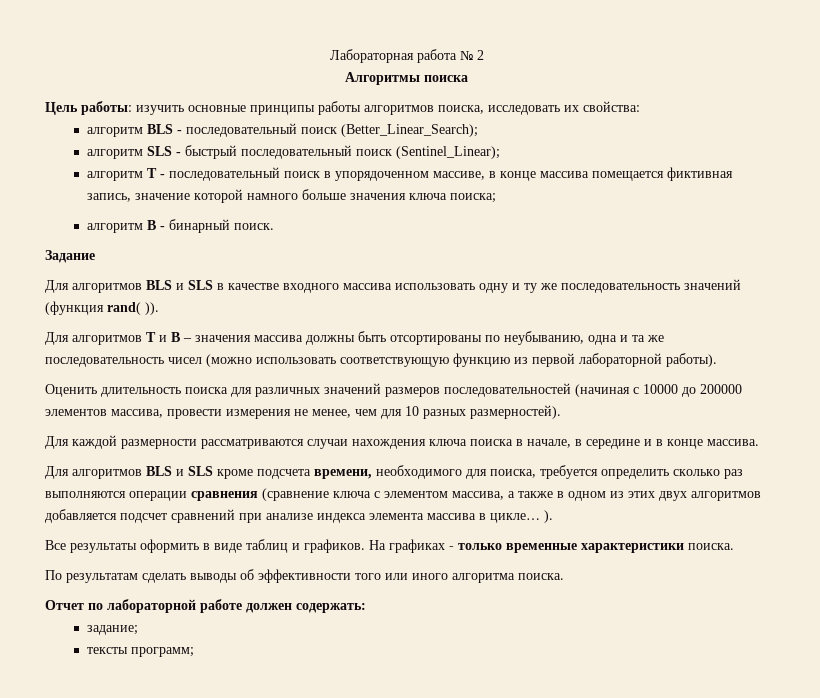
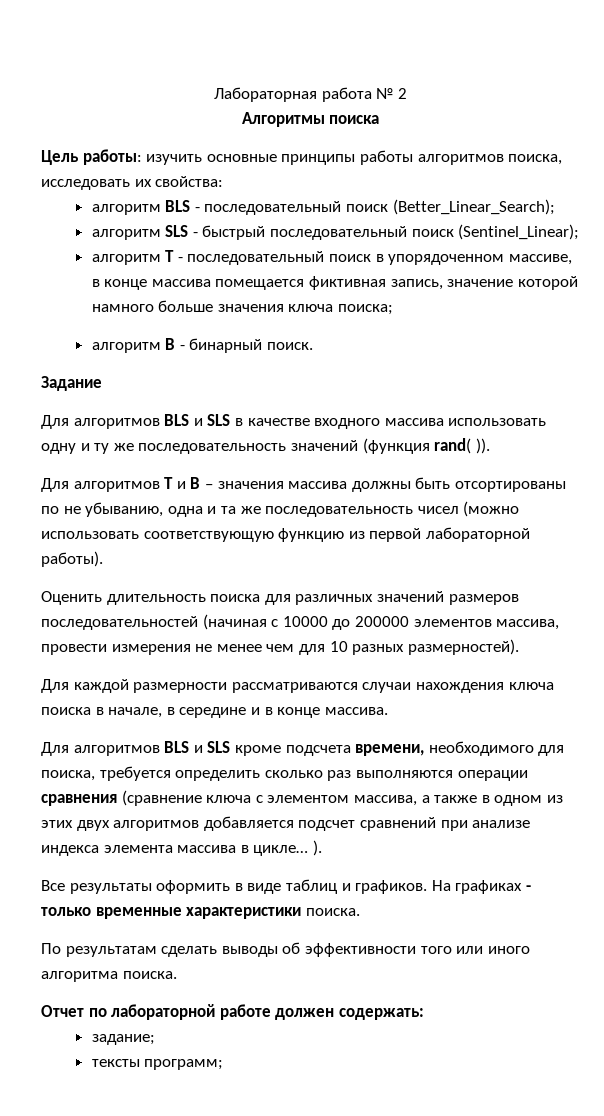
- Для алгоритмов Т и В – значения массива должны быть отсортированы по неубыванию, одна и та же последовательность чисел (можно использовать соответствующую функцию из первой лабораторной работы).
+ Для алгоритмов Т и В – значения массива должны быть отсортированы по не убыванию, одна и та же последовательность чисел (можно использовать соответствующую функцию из первой лабораторной работы).
- Оценить длительность поиска для различных значений размеров последовательностей (начиная с 10000 до 200000 элементов массива, провести измерения не менее, чем для 10 разных размерностей).
+ Оценить длительность поиска для различных значений размеров последовательностей (начиная с 10000 до 200000 элементов массива, провести измерения не менее чем для 10 разных размерностей).

